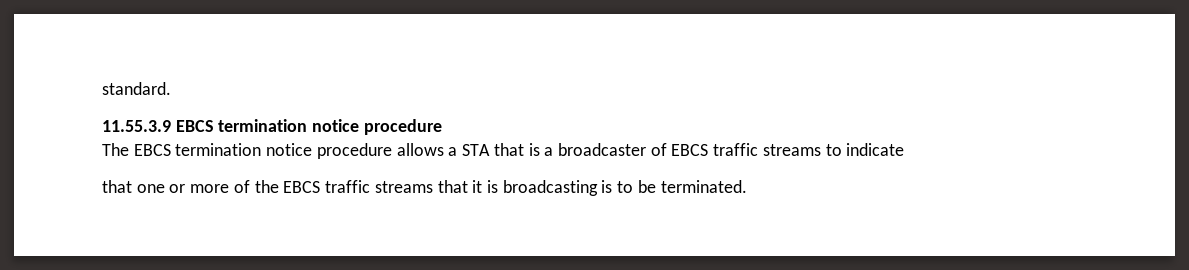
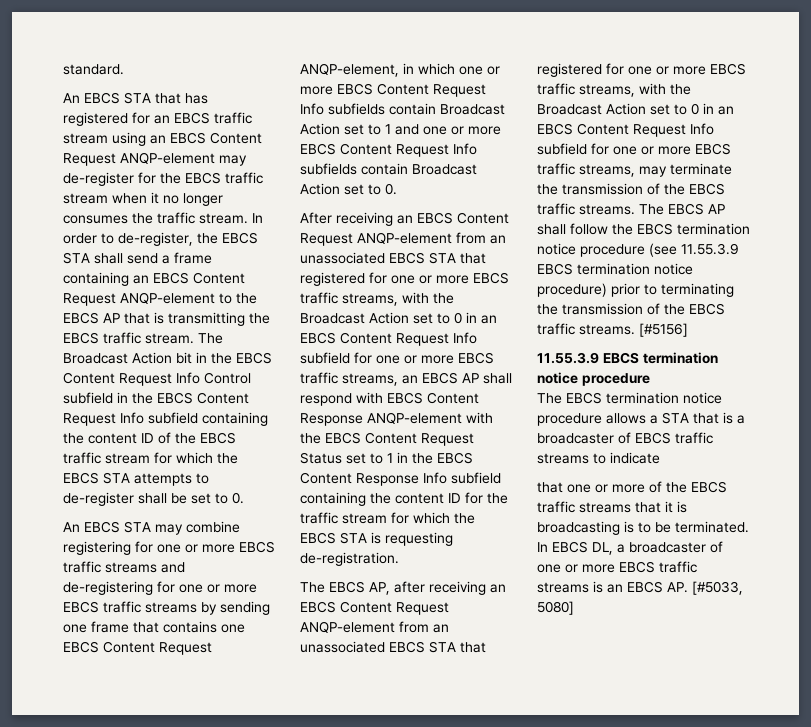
+ An EBCS STA that has registered for an EBCS traffic stream using an EBCS Content Request ANQP-element may de-register for the EBCS traffic stream when it no longer consumes the traffic stream. In order to de-register, the EBCS STA shall send a frame containing an EBCS Content Request ANQP-element to the EBCS AP that is transmitting the EBCS traffic stream. The Broadcast Action bit in the EBCS Content Request Info Control subfield in the EBCS Content Request Info subfield containing the content ID of the EBCS traffic stream for which the EBCS STA attempts to de-register shall be set to 0.
+ An EBCS STA may combine registering for one or more EBCS traffic streams and de-registering for one or more EBCS traffic streams by sending one frame that contains one EBCS Content Request ANQP-element, in which one or more EBCS Content Request Info subfields contain Broadcast Action set to 1 and one or more EBCS Content Request Info subfields contain Broadcast Action set to 0.
+ After receiving an EBCS Content Request ANQP-element from an unassociated EBCS STA that registered for one or more EBCS traffic streams, with the Broadcast Action set to 0 in an EBCS Content Request Info subfield for one or more EBCS traffic streams, an EBCS AP shall respond with EBCS Content Response ANQP-element with the EBCS Content Request Status set to 1 in the EBCS Content Response Info subfield containing the content ID for the traffic stream for which the EBCS STA is requesting de-registration.
+ The EBCS AP, after receiving an EBCS Content Request ANQP-element from an unassociated EBCS STA that registered for one or more EBCS traffic streams, with the Broadcast Action set to 0 in an EBCS Content Request Info subfield for one or more EBCS traffic streams, may terminate the transmission of the EBCS traffic streams. The EBCS AP shall follow the EBCS termination notice procedure (see 11.55.3.9 EBCS termination notice procedure) prior to terminating the transmission of the EBCS traffic streams. [#5156]
+ In EBCS DL, a broadcaster of one or more EBCS traffic streams is an EBCS AP. [#5033, 5080]

